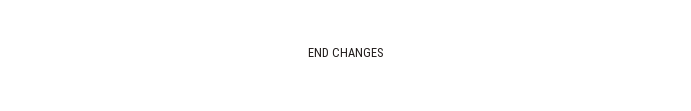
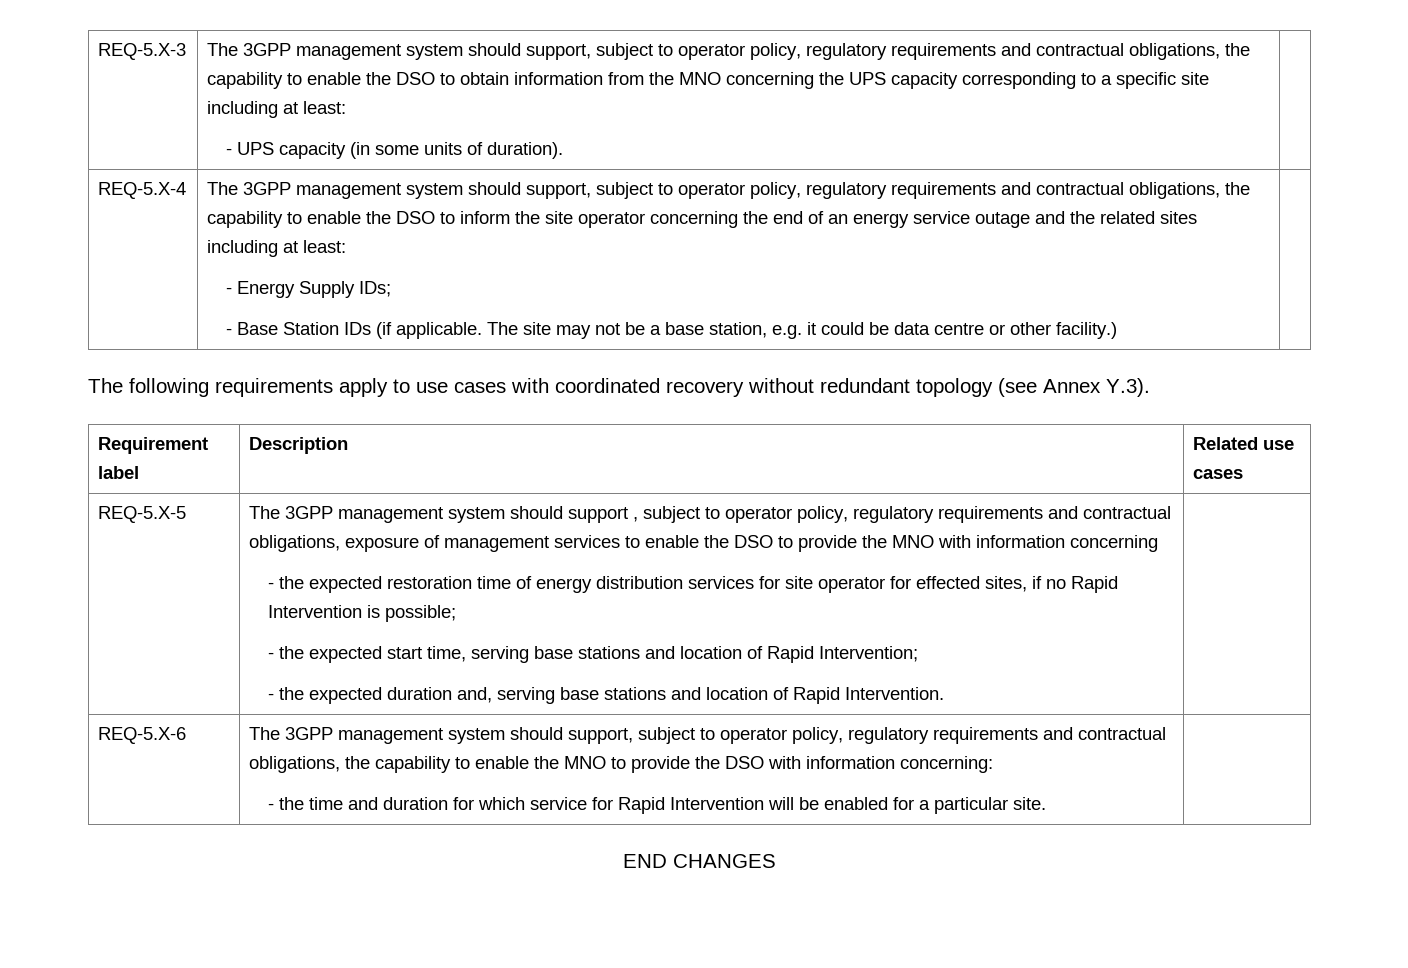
+ REQ-5.X-3 | The 3GPP management system should support, subject to operator policy, regulatory requirements and contractual obligations, the capability to enable the DSO to obtain information from the MNO concerning the UPS capacity corresponding to a specific site including at least:
+ - UPS capacity (in some units of duration). |
+ REQ-5.X-4 | The 3GPP management system should support, subject to operator policy, regulatory requirements and contractual obligations, the capability to enable the DSO to inform the site operator concerning the end of an energy service outage and the related sites including at least:
+ - Energy Supply IDs;
+ - Base Station IDs (if applicable. The site may not be a base station, e.g. it could be data centre or other facility.) |
+ The following requirements apply to use cases with coordinated recovery without redundant topology (see Annex Y.3).
+ Requirement label | Description | Related use cases
+ REQ-5.X-5 | The 3GPP management system should support , subject to operator policy, regulatory requirements and contractual obligations, exposure of management services to enable the DSO to provide the MNO with information concerning
+ - the expected restoration time of energy distribution services for site operator for effected sites, if no Rapid Intervention is possible;
+ - the expected start time, serving base stations and location of Rapid Intervention;
+ - the expected duration and, serving base stations and location of Rapid Intervention. |
+ REQ-5.X-6 | The 3GPP management system should support, subject to operator policy, regulatory requirements and contractual obligations, the capability to enable the MNO to provide the DSO with information concerning:
+ - the time and duration for which service for Rapid Intervention will be enabled for a particular site.

